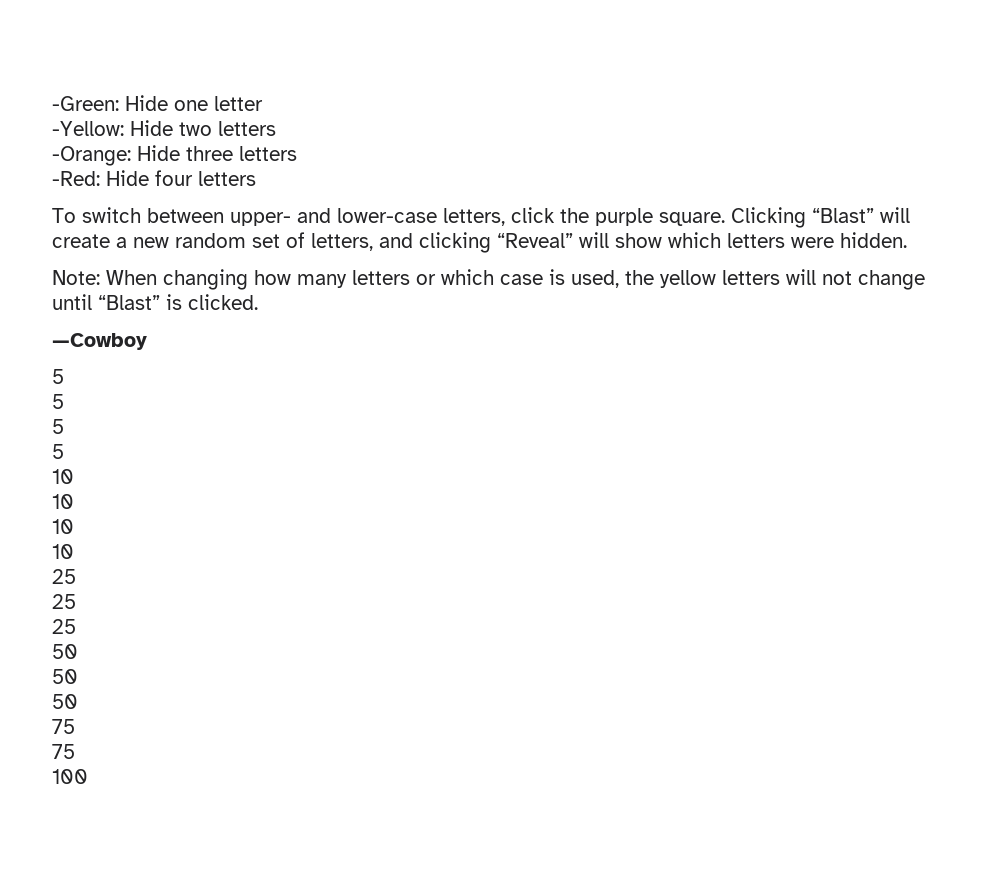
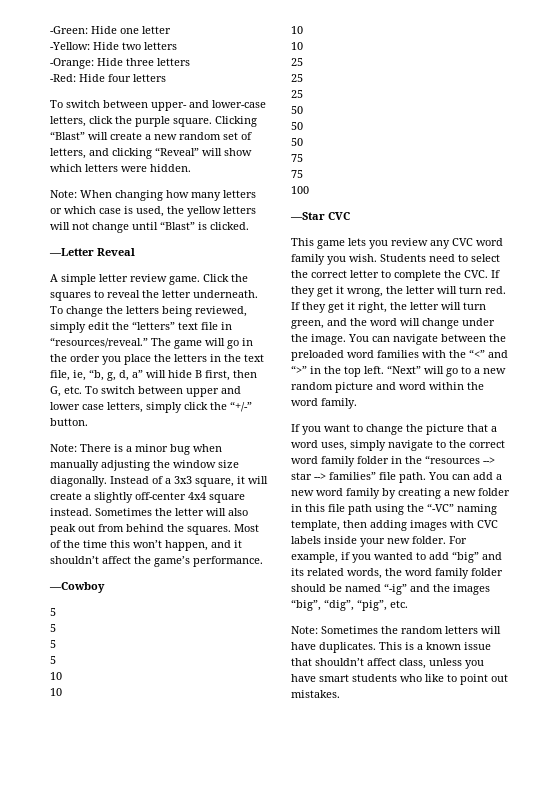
+ —Letter Reveal
+ A simple letter review game. Click the squares to reveal the letter underneath. To change the letters being reviewed, simply edit the “letters” text file in “resources/reveal.” The game will go in the order you place the letters in the text file, ie, “b, g, d, a” will hide B first, then G, etc. To switch between upper and lower case letters, simply click the “+/-” button.
+ Note: There is a minor bug when manually adjusting the window size diagonally. Instead of a 3x3 square, it will create a slightly off-center 4x4 square instead. Sometimes the letter will also peak out from behind the squares. Most of the time this won’t happen, and it shouldn’t affect the game’s performance.
+ —Star CVC
+ This game lets you review any CVC word family you wish. Students need to select the correct letter to complete the CVC. If they get it wrong, the letter will turn red. If they get it right, the letter will turn green, and the word will change under the image. You can navigate between the preloaded word families with the “<” and “>” in the top left. “Next” will go to a new random picture and word within the word family.
+ If you want to change the picture that a word uses, simply navigate to the correct word family folder in the “resources --> star --> families” file path. You can add a new word family by creating a new folder in this file path using the “-VC” naming template, then adding images with CVC labels inside your new folder. For example, if you wanted to add “big” and its related words, the word family folder should be named “-ig” and the images “big”, “dig”, “pig”, etc.
+ Note: Sometimes the random letters will have duplicates. This is a known issue that shouldn’t affect class, unless you have smart students who like to point out mistakes.

